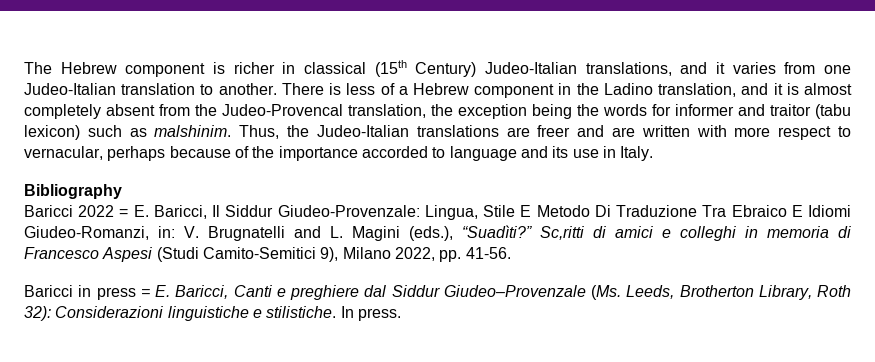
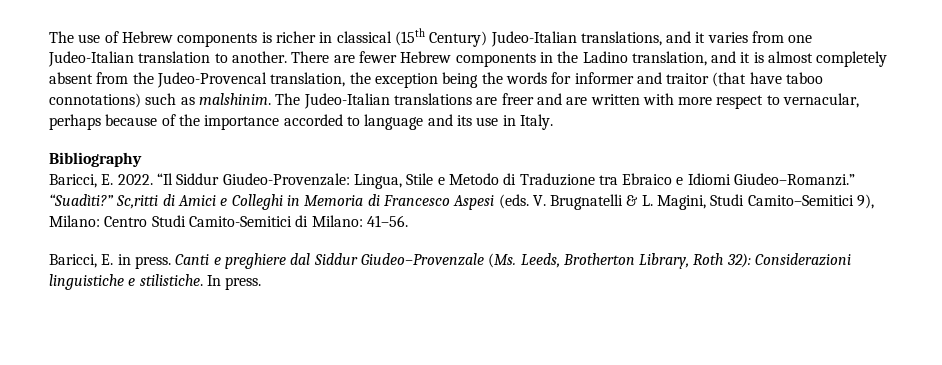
- The Hebrew component is richer in classical (15th Century) Judeo-Italian translations, and it varies from one Judeo-Italian translation to another.
+ The use of Hebrew components is richer in classical (15th Century) Judeo-Italian translations, and it varies from one Judeo-Italian translation to another.
- There is less of a Hebrew component in the Ladino translation, and it is almost completely absent from the Judeo-Provencal translation, the exception being the words for informer and traitor (tabu lexicon) such as malshinim.
+ There are fewer Hebrew components in the Ladino translation, and it is almost completely absent from the Judeo-Provencal translation, the exception being the words for informer and traitor (that have taboo connotations) such as malshinim.
- Thus, the Judeo-Italian translations are freer and are written with more respect to vernacular, perhaps because of the importance accorded to language and its use in Italy.
+ The Judeo-Italian translations are freer and are written with more respect to vernacular, perhaps because of the importance accorded to language and its use in Italy.
- Baricci 2022 = E. Baricci, Il Siddur Giudeo-Provenzale: Lingua, Stile E Metodo Di Traduzione Tra Ebraico E Idiomi Giudeo-Romanzi, in: V. Brugnatelli and L. Magini (eds.), “Suadìti?” Sc,ritti di amici e colleghi in memoria di Francesco Aspesi (Studi Camito-Semitici 9), Milano 2022, pp. 41-56.
- Baricci in press = E. Baricci, Canti e preghiere dal Siddur Giudeo–Provenzale (Ms. Leeds, Brotherton Library, Roth 32): Considerazioni linguistiche e stilistiche.
+ Baricci, E. 2022. “Il Siddur Giudeo-Provenzale: Lingua, Stile e Metodo di Traduzione tra Ebraico e Idiomi Giudeo–Romanzi.” “Suadìti?” Sc,ritti di Amici e Colleghi in Memoria di Francesco Aspesi (eds. V. Brugnatelli & L. Magini, Studi Camito–Semitici 9), Milano: Centro Studi Camito-Semitici di Milano: 41–56.
+ Baricci, E. in press. Canti e preghiere dal Siddur Giudeo–Provenzale (Ms. Leeds, Brotherton Library, Roth 32): Considerazioni linguistiche e stilistiche.

